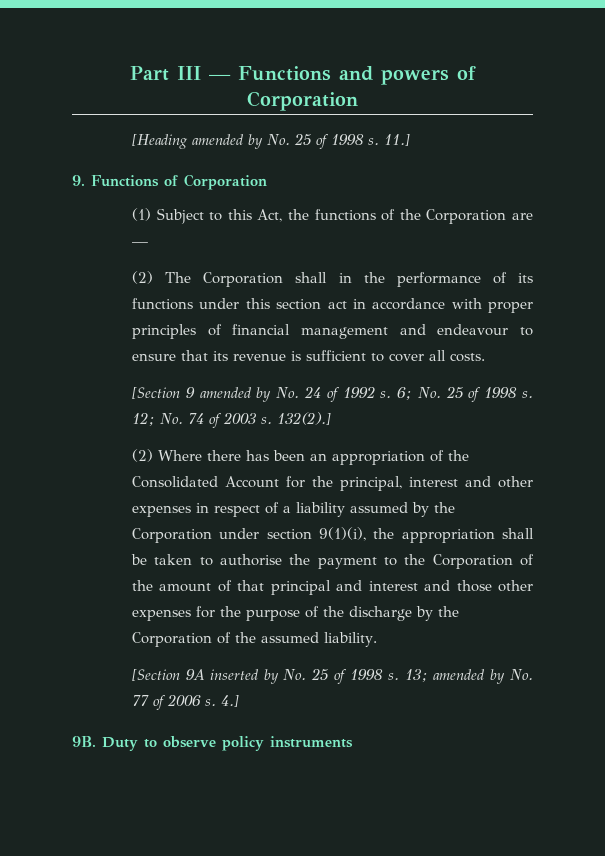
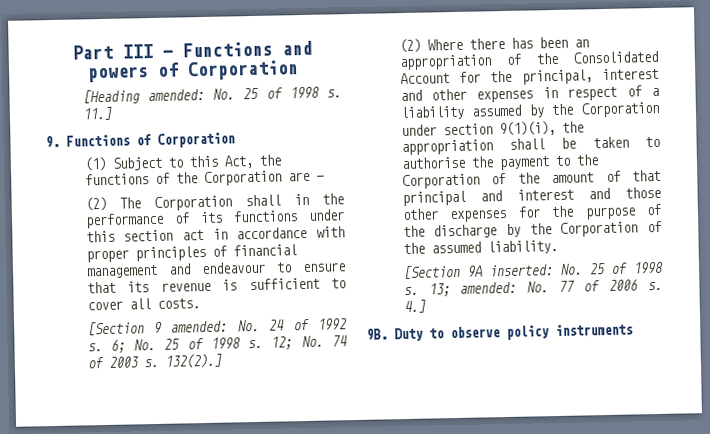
- [Heading amended by No. 25 of 1998 s.
+ [Heading amended: No. 25 of 1998 s.
- [Section 9 amended by No. 24 of 1992 s.
+ [Section 9 amended: No. 24 of 1992 s.
- [Section 9A inserted by No. 25 of 1998 s.
+ [Section 9A inserted: No. 25 of 1998 s.
- 13; amended by No. 77 of 2006 s.
+ 13; amended: No. 77 of 2006 s.

